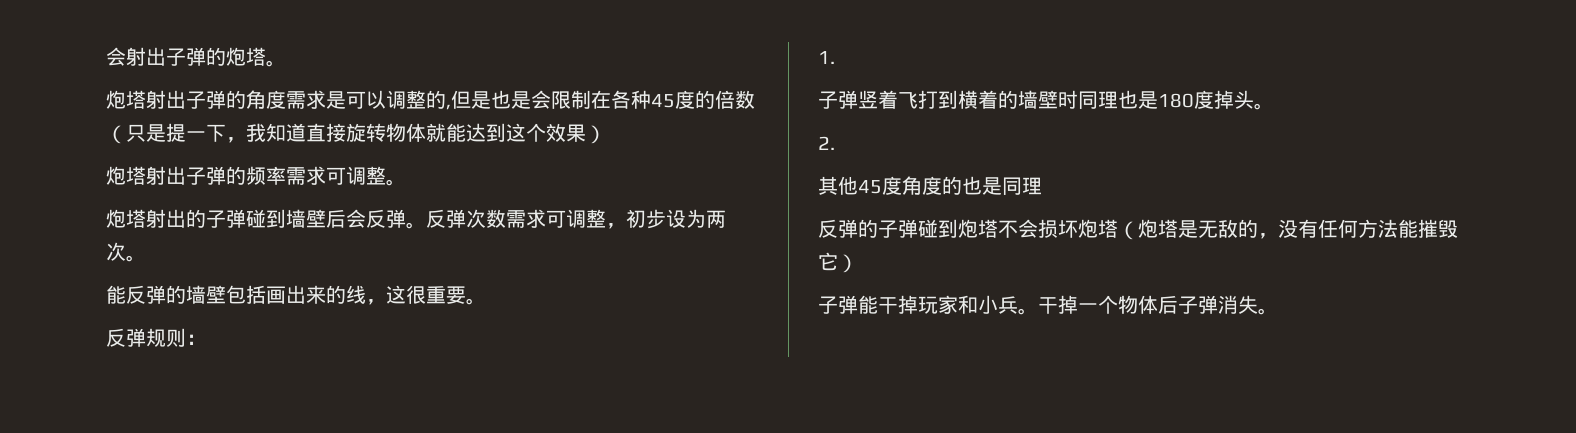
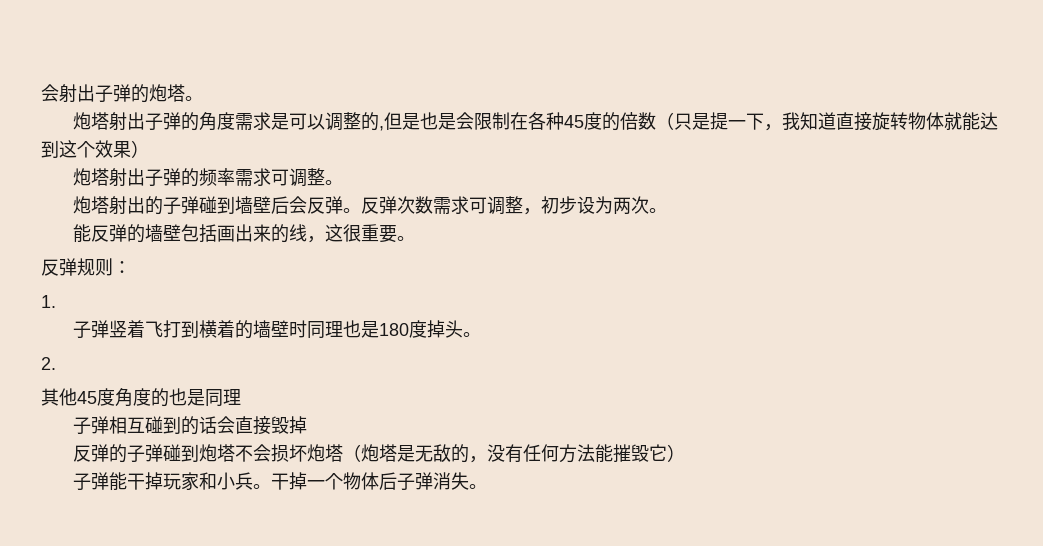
+ 子弹相互碰到的话会直接毁掉

